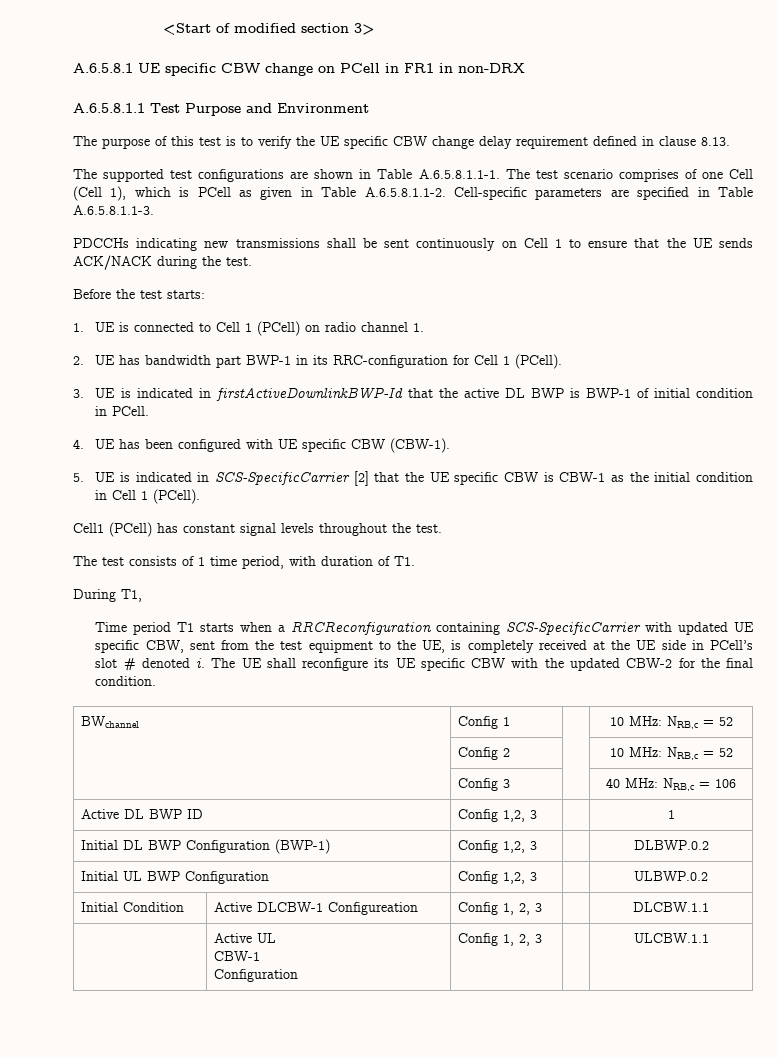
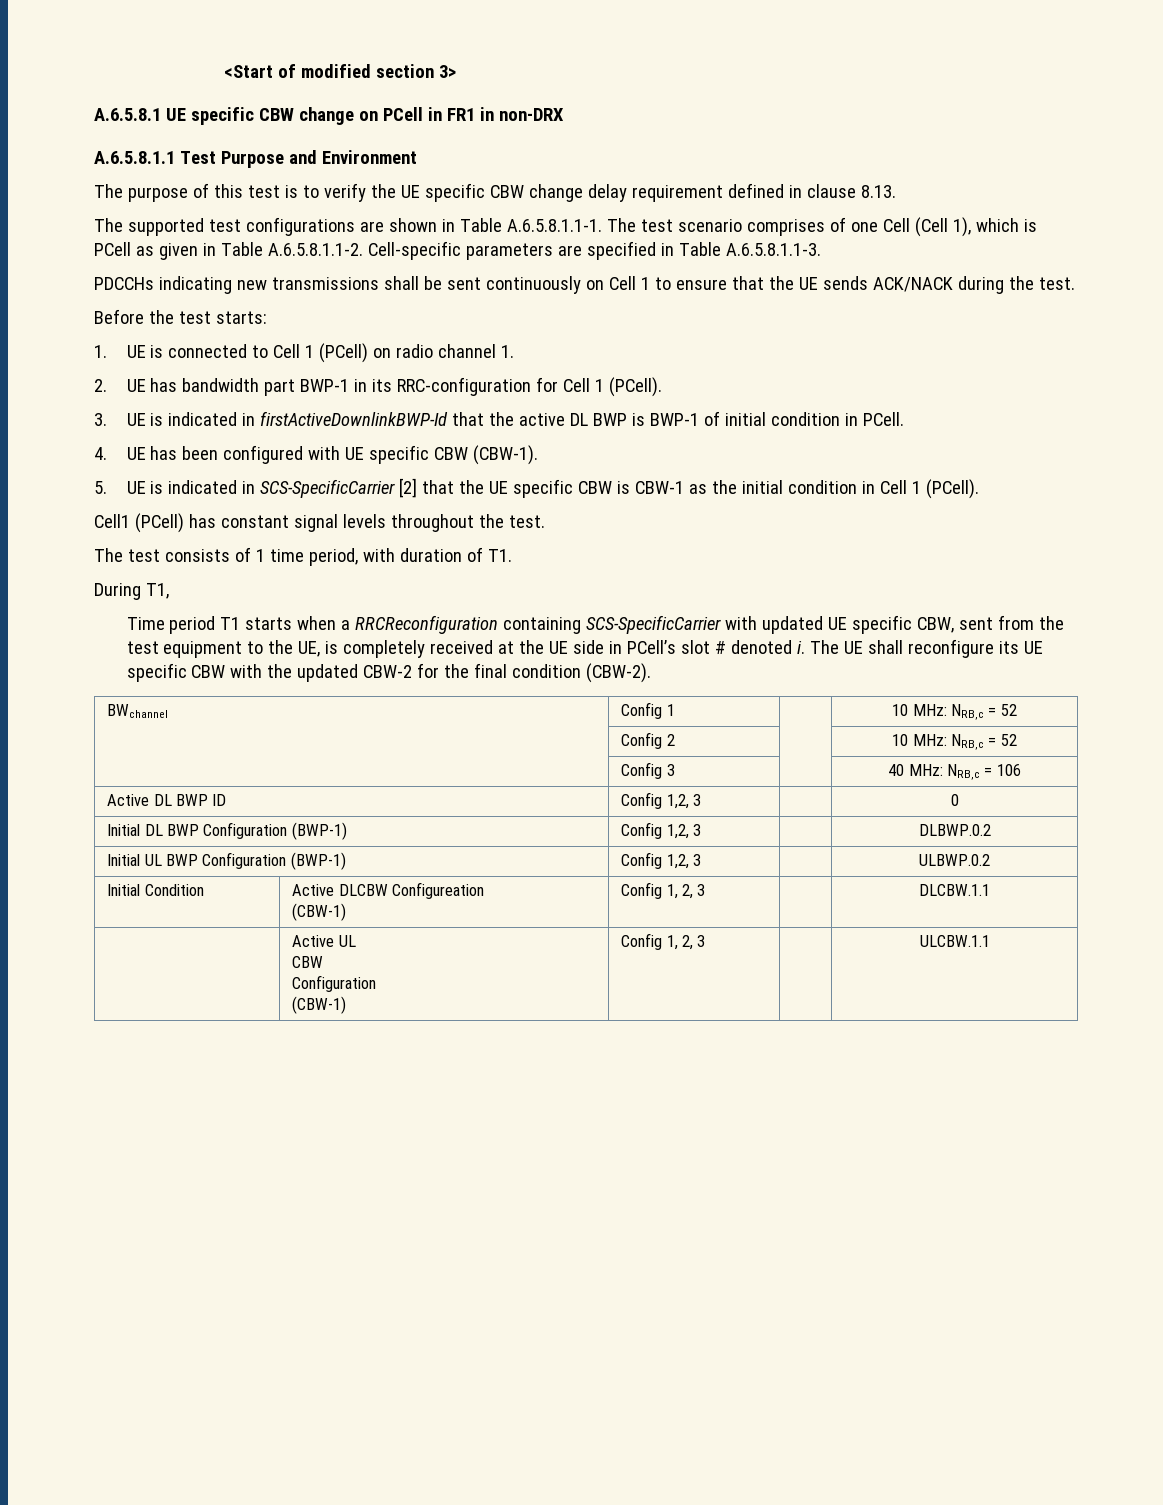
- The UE shall reconfigure its UE specific CBW with the updated CBW-2 for the final condition.
+ The UE shall reconfigure its UE specific CBW with the updated CBW-2 for the final condition (CBW-2).
- Active DL BWP ID | Config 1,2, 3 | | 1
+ Active DL BWP ID | Config 1,2, 3 | | 0
- Initial UL BWP Configuration | Config 1,2, 3 | | ULBWP.0.2
+ Initial UL BWP Configuration (BWP-1) | Config 1,2, 3 | | ULBWP.0.2
- Initial Condition | Active DLCBW-1 Configureation | Config 1, 2, 3 | | DLCBW.1.1
+ Initial Condition | Active DLCBW Configureation
+ (CBW-1) | Config 1, 2, 3 | | DLCBW.1.1
  | Active UL
- CBW-1
- Configuration | Config 1, 2, 3 | | ULCBW.1.1
+ CBW
+ Configuration
+ (CBW-1) | Config 1, 2, 3 | | ULCBW.1.1

